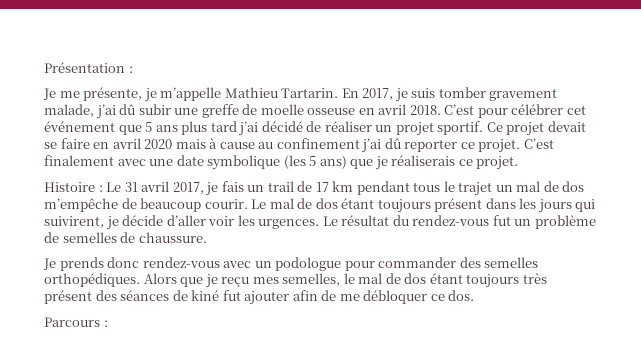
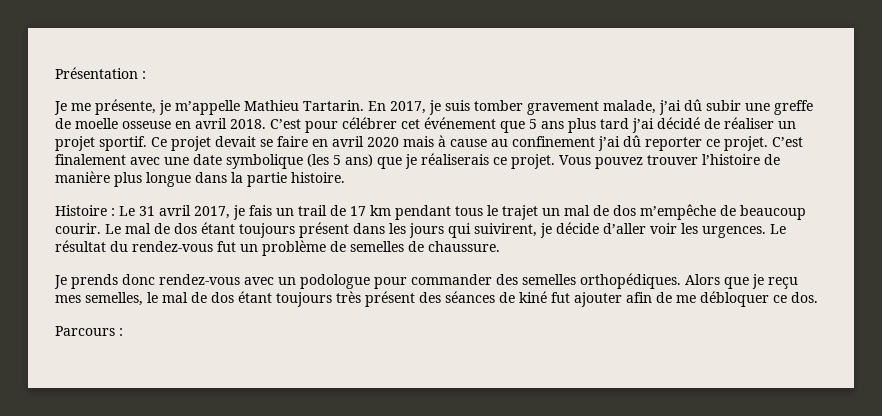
+ Vous pouvez trouver l’histoire de manière plus longue dans la partie histoire.

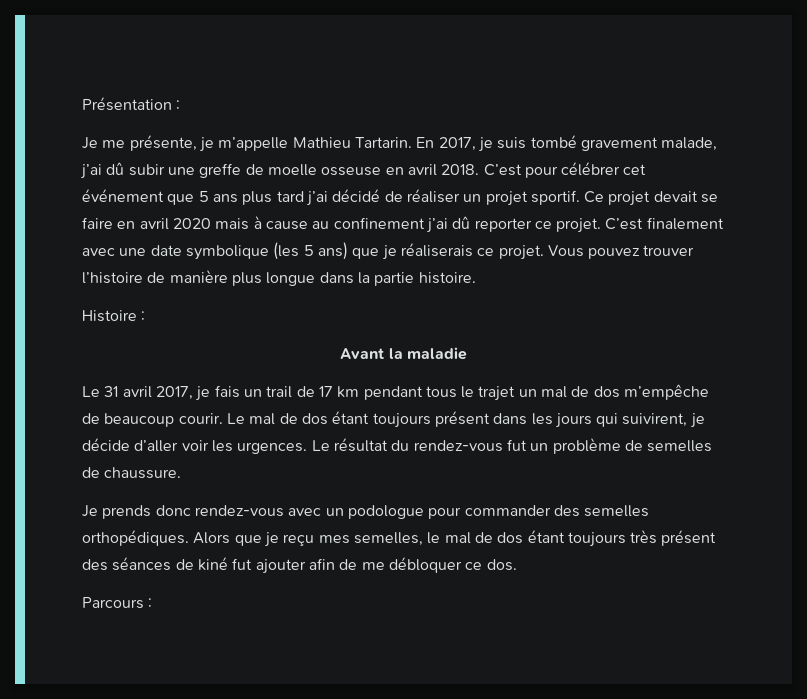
- En 2017, je suis tomber gravement malade, j’ai dû subir une greffe de moelle osseuse en avril 2018.
+ En 2017, je suis tombé gravement malade, j’ai dû subir une greffe de moelle osseuse en avril 2018.
- Histoire : Le 31 avril 2017, je fais un trail de 17 km pendant tous le trajet un mal de dos m’empêche de beaucoup courir.
+ Histoire :
+ Avant la maladie
+ Le 31 avril 2017, je fais un trail de 17 km pendant tous le trajet un mal de dos m’empêche de beaucoup courir.

